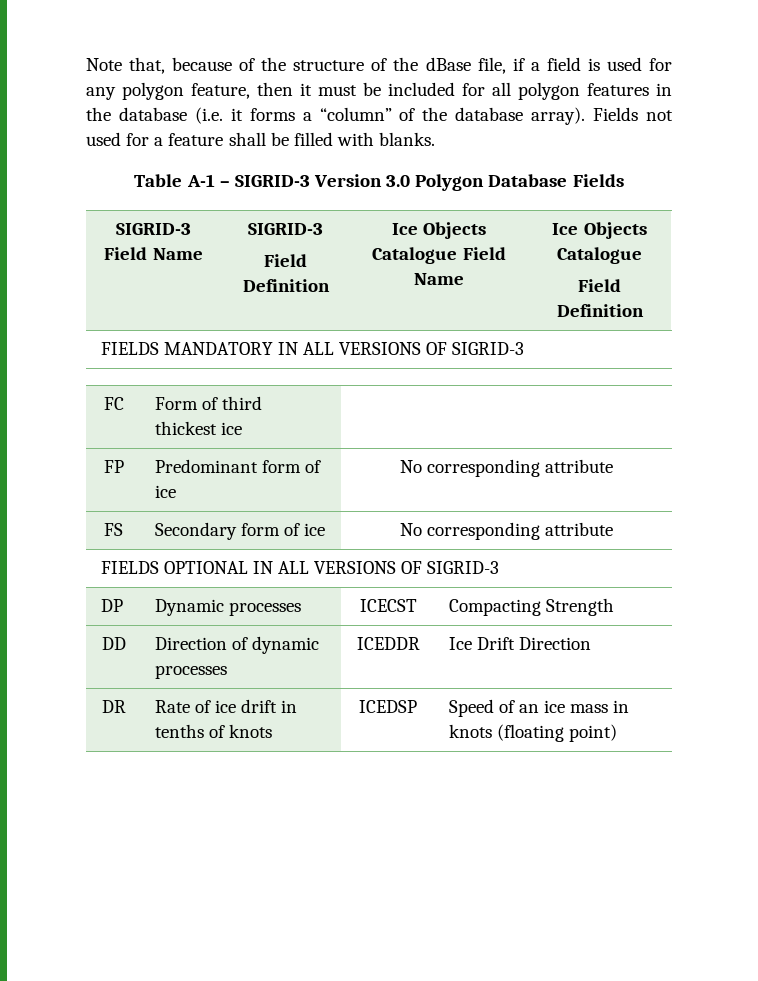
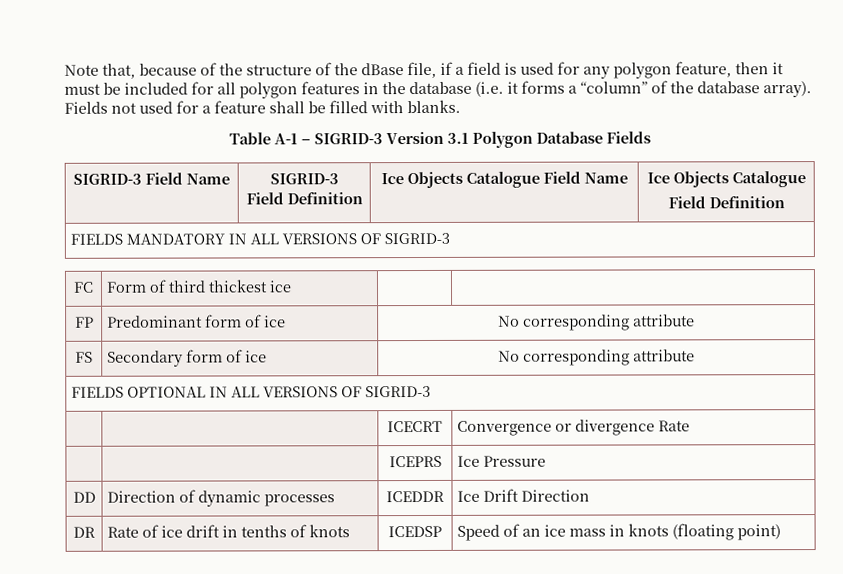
- Table A-1 – SIGRID-3 Version 3.0 Polygon Database Fields
+ Table A-1 – SIGRID-3 Version 3.1 Polygon Database Fields
- DP | Dynamic processes | ICECST | Compacting Strength
+ | | ICECRT | Convergence or divergence Rate
+ | | ICEPRS | Ice Pressure

